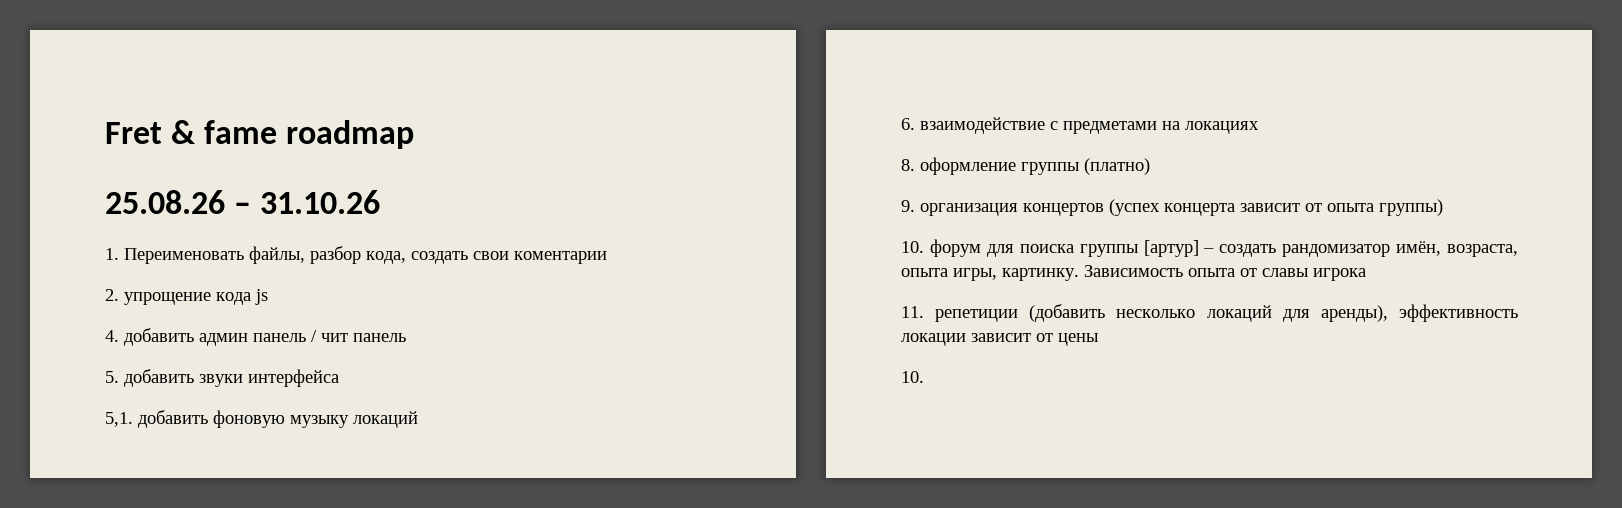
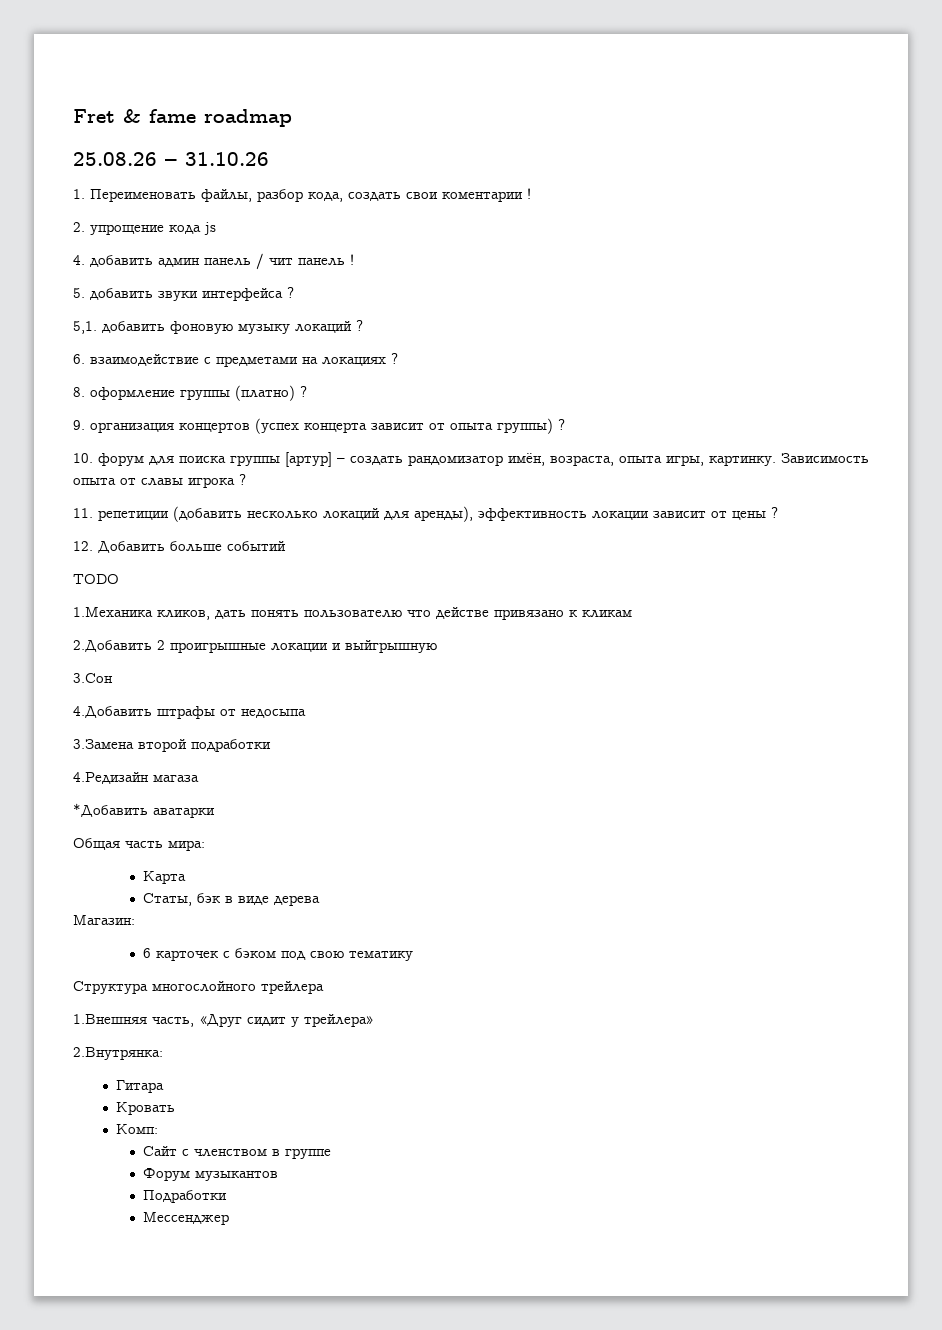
- 1. Переименовать файлы, разбор кода, создать свои коментарии
+ 1. Переименовать файлы, разбор кода, создать свои коментарии !
- 4. добавить админ панель / чит панель
+ 4. добавить админ панель / чит панель !
- 5. добавить звуки интерфейса
+ 5. добавить звуки интерфейса ?
- 5,1. добавить фоновую музыку локаций
+ 5,1. добавить фоновую музыку локаций ?
- 6. взаимодействие с предметами на локациях
+ 6. взаимодействие с предметами на локациях ?
- 8. оформление группы (платно)
+ 8. оформление группы (платно) ?
- 9. организация концертов (успех концерта зависит от опыта группы)
+ 9. организация концертов (успех концерта зависит от опыта группы) ?
- Зависимость опыта от славы игрока
+ Зависимость опыта от славы игрока ?
- 11. репетиции (добавить несколько локаций для аренды), эффективность локации зависит от цены
- 10.
+ 11. репетиции (добавить несколько локаций для аренды), эффективность локации зависит от цены ?
+ 12. Добавить больше событий
+ TODO
+ 1.Механика кликов, дать понять пользователю что действе привязано к кликам
+ 2.Добавить 2 проигрышные локации и выйгрышную
+ 3.Сон
+ 4.Добавить штрафы от недосыпа
+ 3.Замена второй подработки
+ 4.Редизайн магаза
+ *Добавить аватарки
+ Общая часть мира:
+ Карта
+ Статы, бэк в виде дерева
+ Магазин:
+ 6 карточек с бэком под свою тематику
+ Структура многослойного трейлера
+ 1.Внешняя часть, «Друг сидит у трейлера»
+ 2.Внутрянка:
+ Гитара
+ Кровать
+ Комп:
+ Сайт с членством в группе
+ Форум музыкантов
+ Подработки
+ Мессенджер

